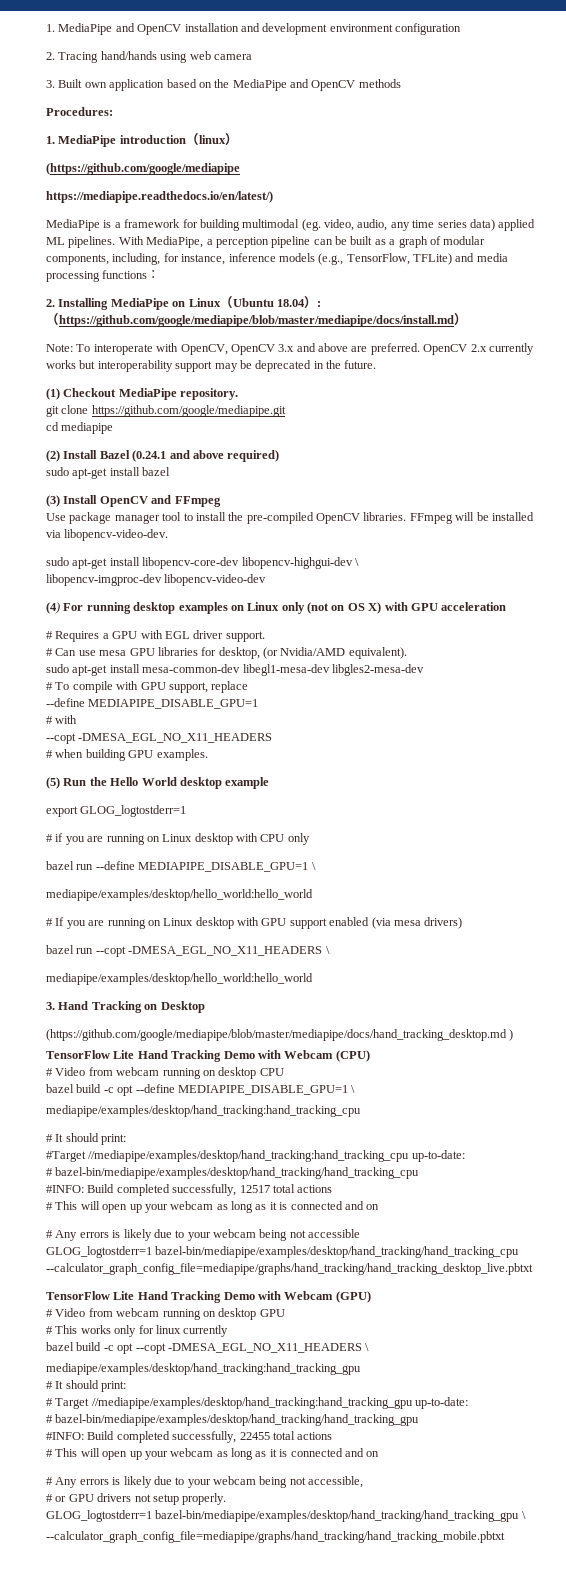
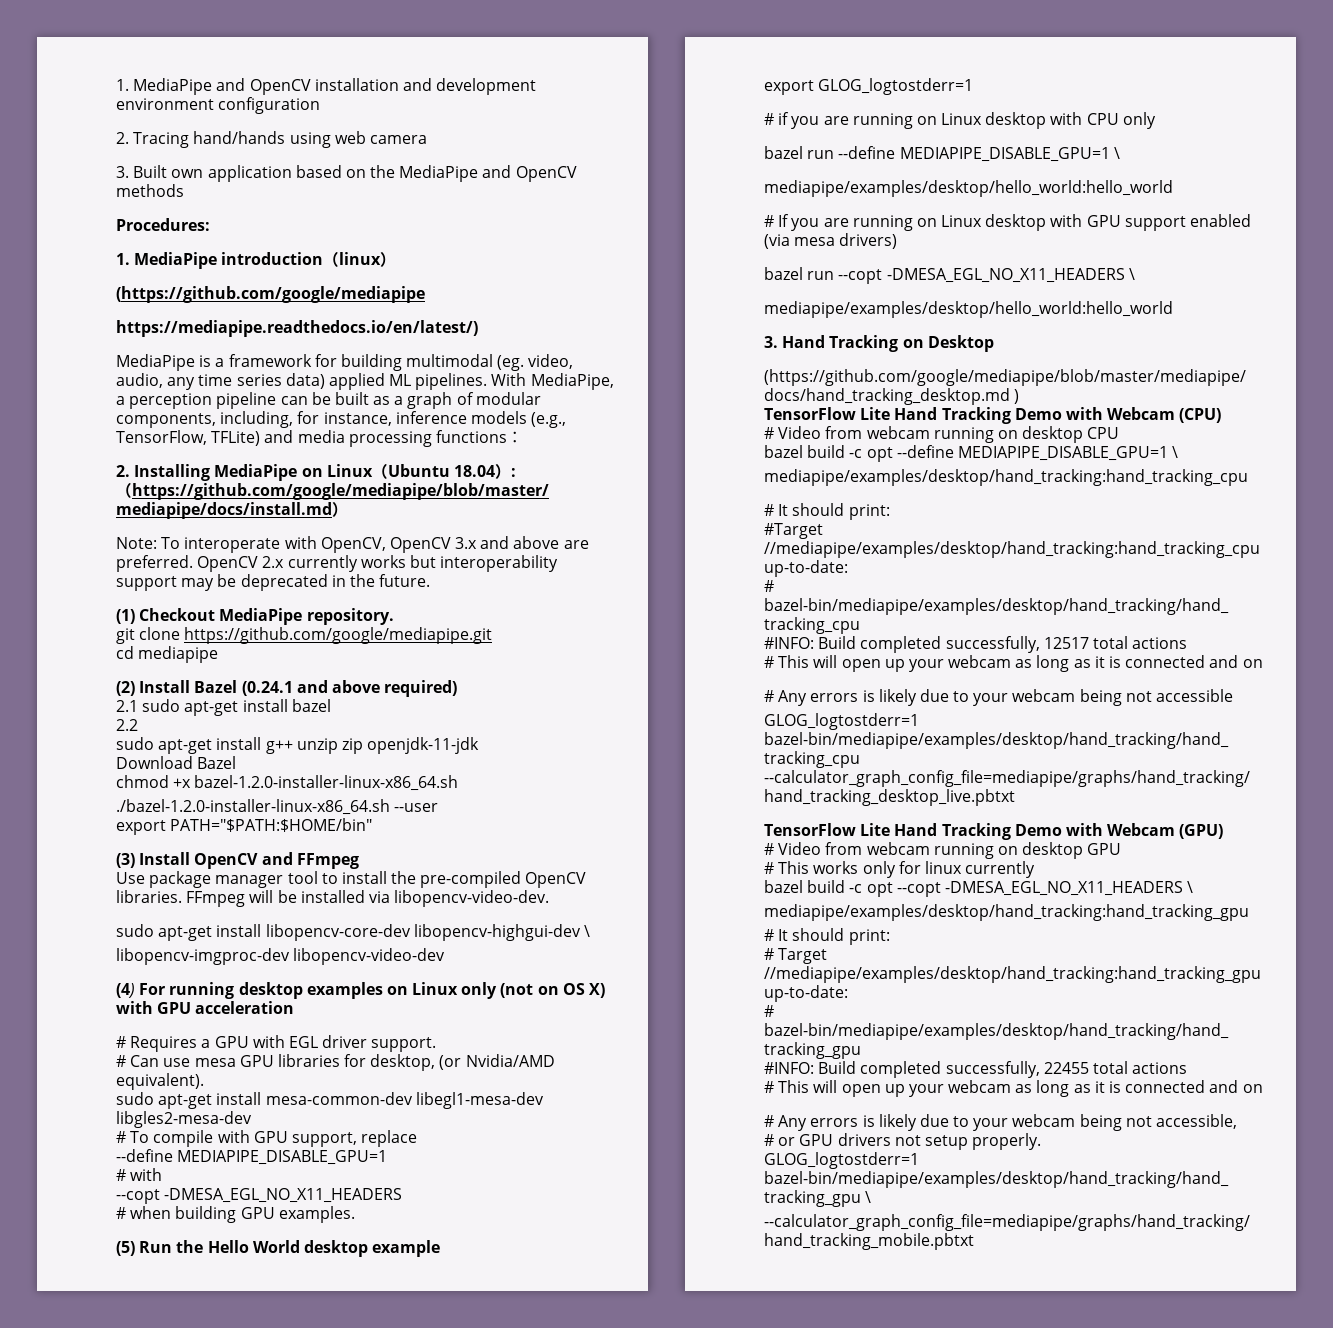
- sudo apt-get install bazel
+ 2.1 sudo apt-get install bazel
+ 2.2
+ sudo apt-get install g++ unzip zip openjdk-11-jdk
+ Download Bazel
+ chmod +x bazel-1.2.0-installer-linux-x86_64.sh
+ ./bazel-1.2.0-installer-linux-x86_64.sh --user
+ export PATH="$PATH:$HOME/bin"

